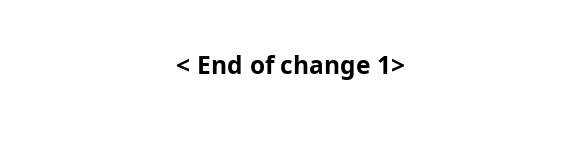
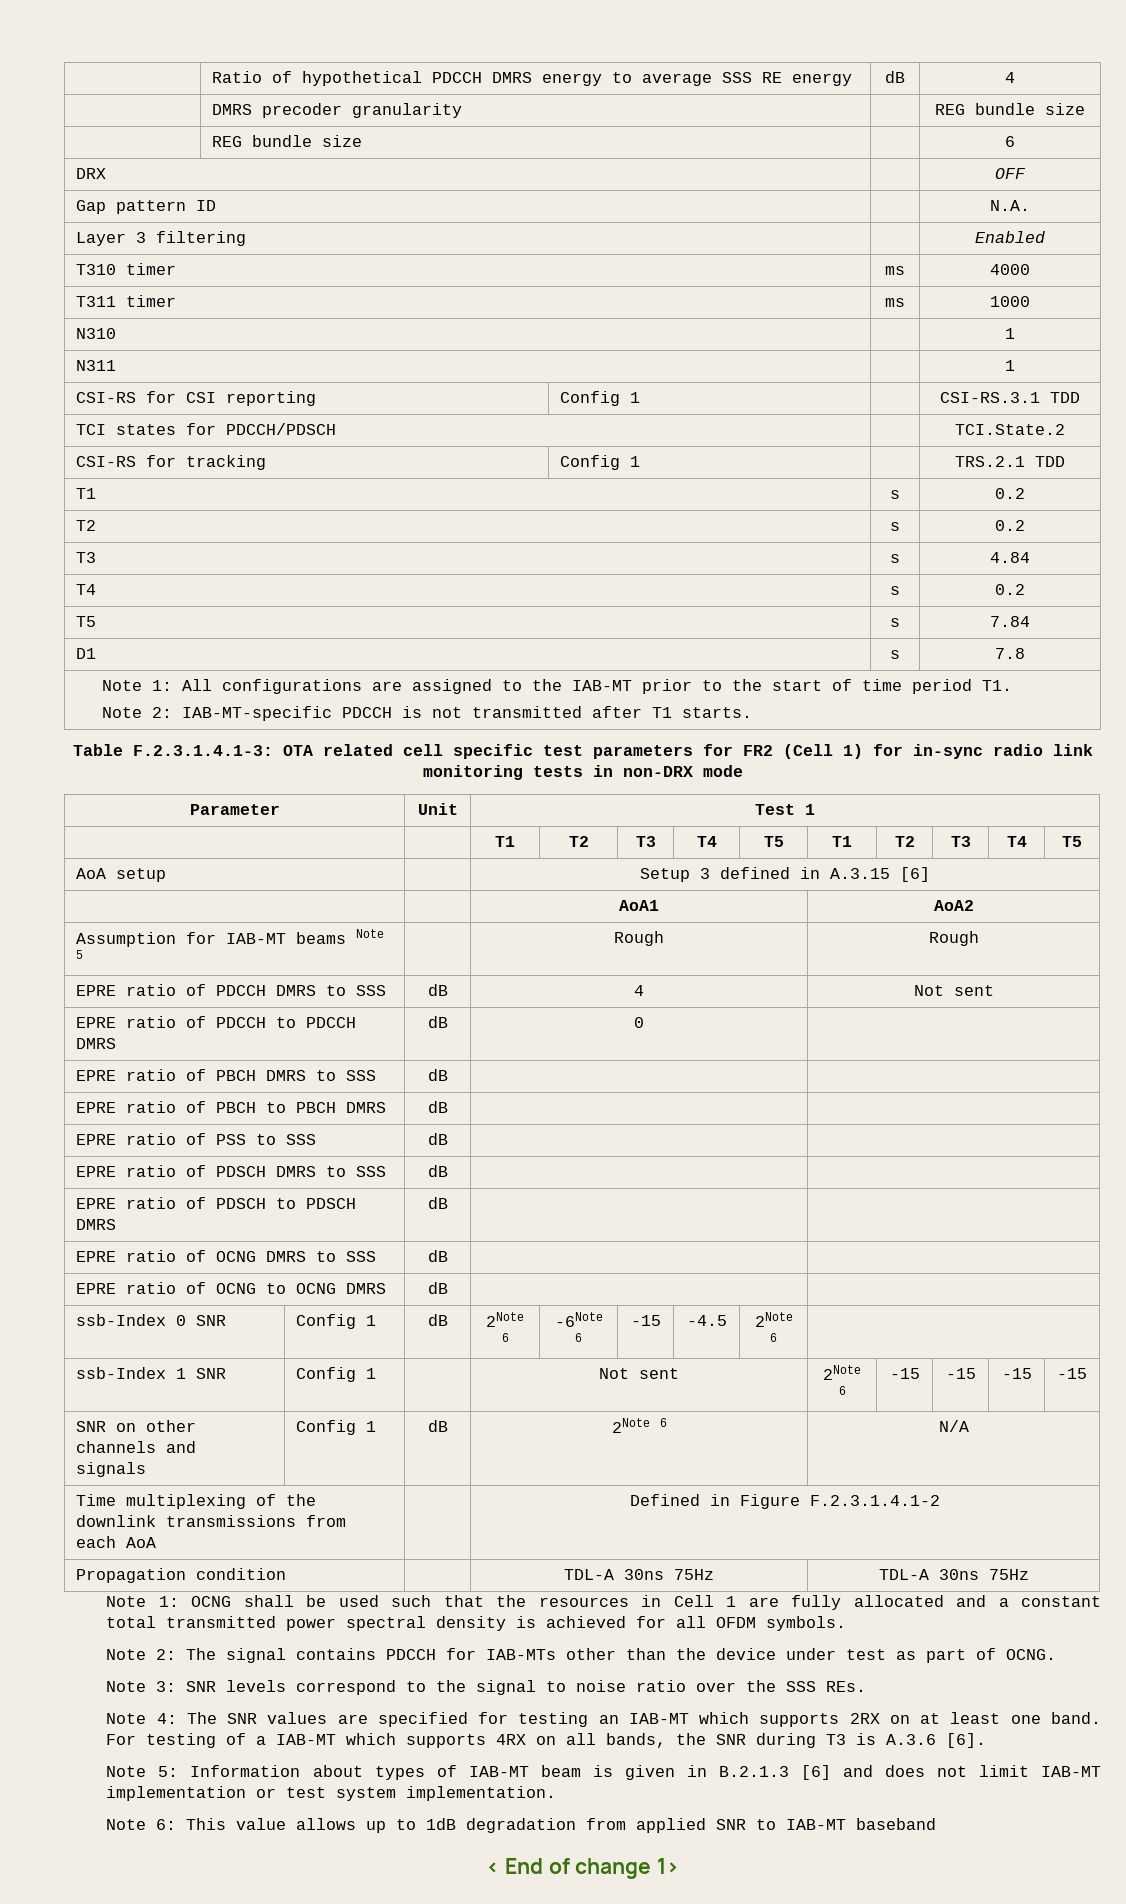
+ | Ratio of hypothetical PDCCH DMRS energy to average SSS RE energy | dB | 4
+ | DMRS precoder granularity | | REG bundle size
+ | REG bundle size | | 6
+ DRX | | OFF
+ Gap pattern ID | | N.A.
+ Layer 3 filtering | | Enabled
+ T310 timer | ms | 4000
+ T311 timer | ms | 1000
+ N310 | | 1
+ N311 | | 1
+ CSI-RS for CSI reporting | Config 1 | | CSI-RS.3.1 TDD
+ TCI states for PDCCH/PDSCH | | TCI.State.2
+ CSI-RS for tracking | Config 1 | | TRS.2.1 TDD
+ T1 | s | 0.2
+ T2 | s | 0.2
+ T3 | s | 4.84
+ T4 | s | 0.2
+ T5 | s | 7.84
+ D1 | s | 7.8
+ Note 1: All configurations are assigned to the IAB-MT prior to the start of time period T1.
+ Note 2: IAB-MT-specific PDCCH is not transmitted after T1 starts.
+ Table F.2.3.1.4.1-3: OTA related cell specific test parameters for FR2 (Cell 1) for in-sync radio link monitoring tests in non-DRX mode
+ Parameter | Unit | Test 1
+ | | T1 | T2 | T3 | T4 | T5 | T1 | T2 | T3 | T4 | T5
+ AoA setup | | Setup 3 defined in A.3.15 [6]
+ | | AoA1 | AoA2
+ Assumption for IAB-MT beams Note 5 | | Rough | Rough
+ EPRE ratio of PDCCH DMRS to SSS | dB | 4 | Not sent
+ EPRE ratio of PDCCH to PDCCH DMRS | dB | 0 |
+ EPRE ratio of PBCH DMRS to SSS | dB | |
+ EPRE ratio of PBCH to PBCH DMRS | dB | |
+ EPRE ratio of PSS to SSS | dB | |
+ EPRE ratio of PDSCH DMRS to SSS | dB | |
+ EPRE ratio of PDSCH to PDSCH DMRS | dB | |
+ EPRE ratio of OCNG DMRS to SSS | dB | |
+ EPRE ratio of OCNG to OCNG DMRS | dB | |
+ ssb-Index 0 SNR | Config 1 | dB | 2Note 6 | -6Note 6 | -15 | -4.5 | 2Note 6 |
+ ssb-Index 1 SNR | Config 1 | | Not sent | 2Note 6 | -15 | -15 | -15 | -15
+ SNR on other channels and signals | Config 1 | dB | 2Note 6 | N/A
+ Time multiplexing of the downlink transmissions from each AoA | | Defined in Figure F.2.3.1.4.1-2
+ Propagation condition | | TDL-A 30ns 75Hz | TDL-A 30ns 75Hz
+ Note 1: OCNG shall be used such that the resources in Cell 1 are fully allocated and a constant total transmitted power spectral density is achieved for all OFDM symbols.
+ Note 2: The signal contains PDCCH for IAB-MTs other than the device under test as part of OCNG.
+ Note 3: SNR levels correspond to the signal to noise ratio over the SSS REs.
+ Note 4: The SNR values are specified for testing an IAB-MT which supports 2RX on at least one band. For testing of a IAB-MT which supports 4RX on all bands, the SNR during T3 is A.3.6 [6].
+ Note 5: Information about types of IAB-MT beam is given in B.2.1.3 [6] and does not limit IAB-MT implementation or test system implementation.
+ Note 6: This value allows up to 1dB degradation from applied SNR to IAB-MT baseband

